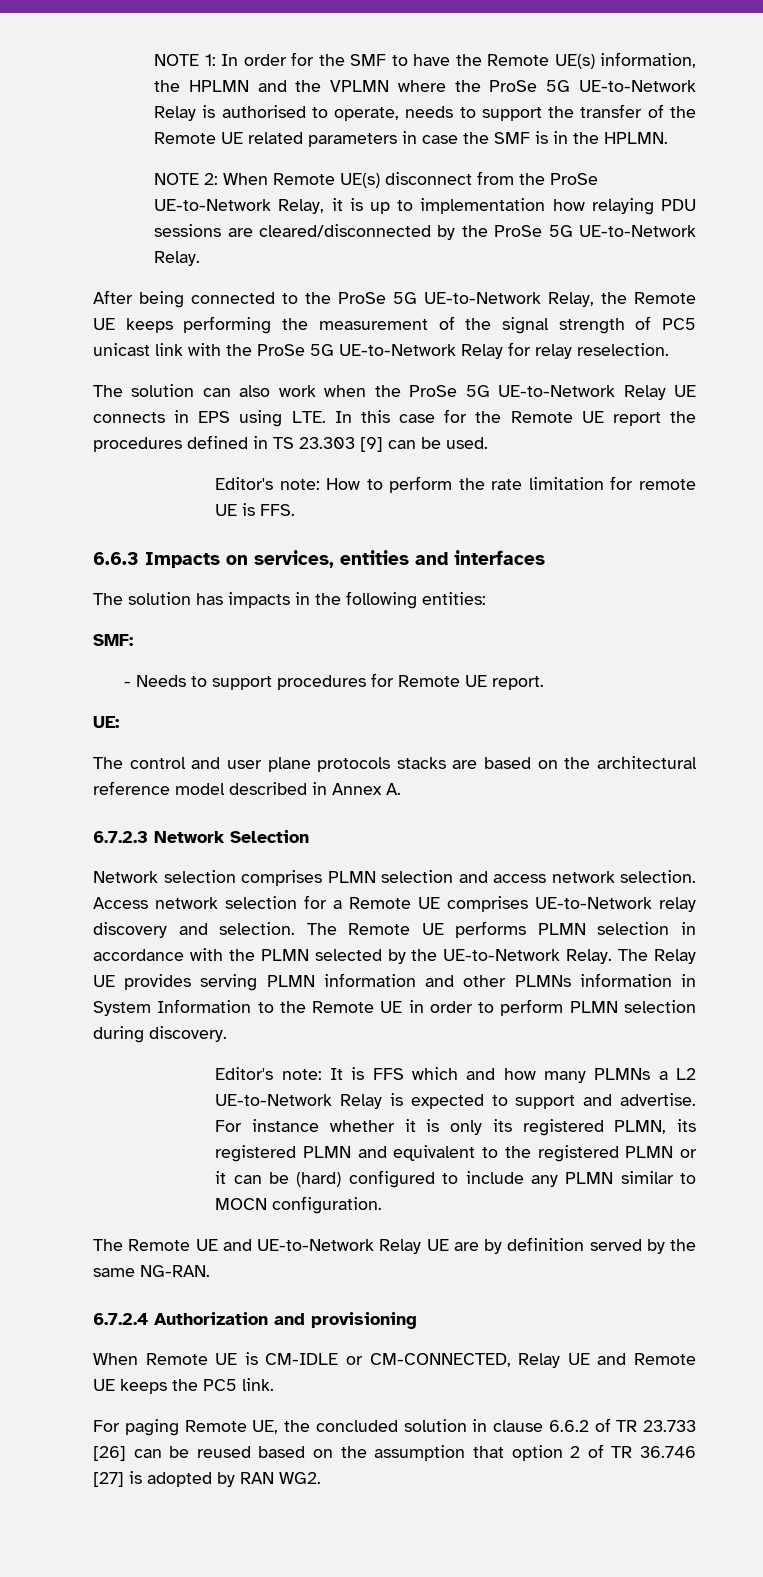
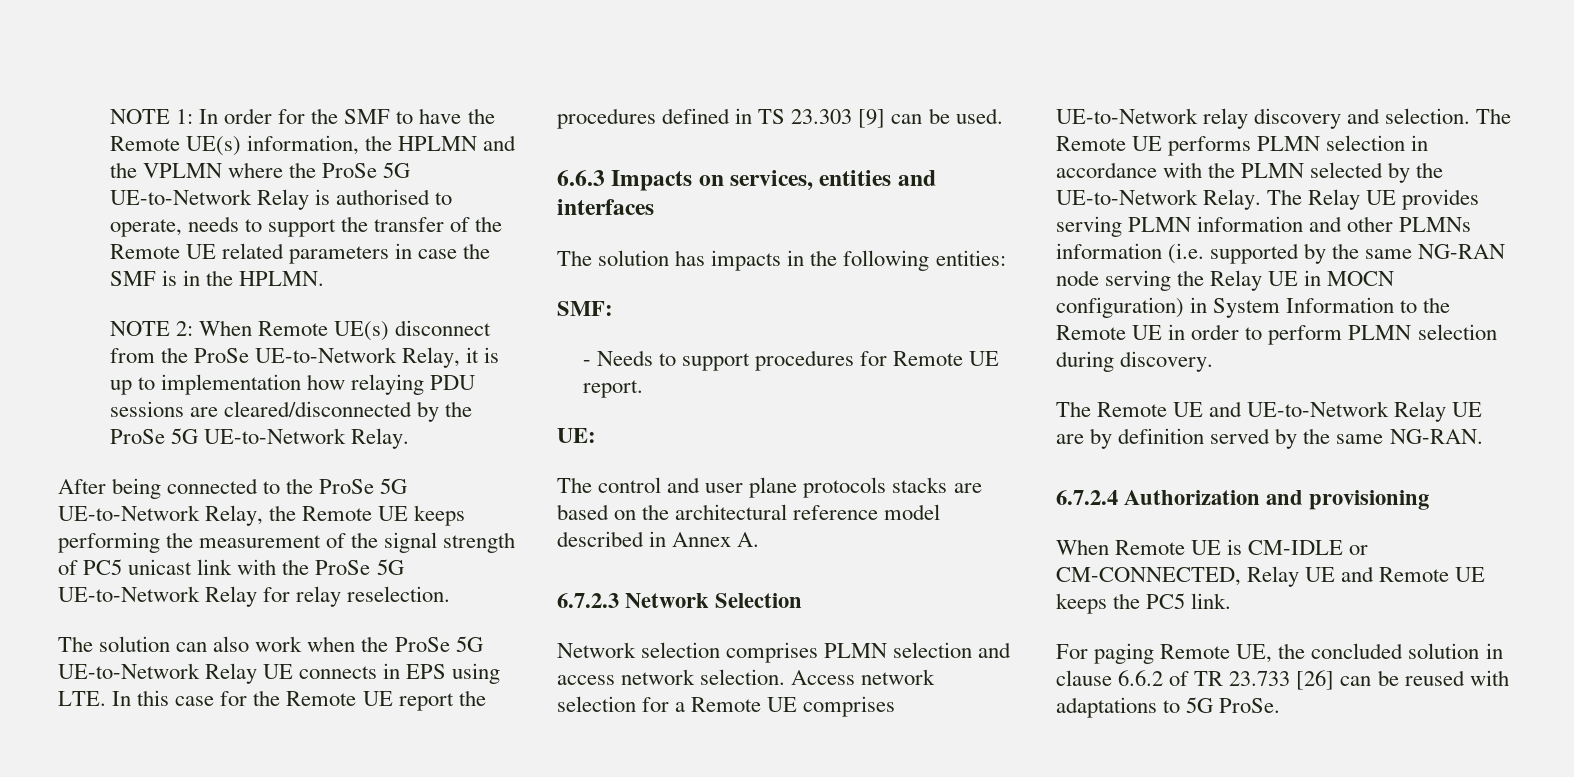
- Editor's note: How to perform the rate limitation for remote UE is FFS.
- The Relay UE provides serving PLMN information and other PLMNs information in System Information to the Remote UE in order to perform PLMN selection during discovery.
+ The Relay UE provides serving PLMN information and other PLMNs information (i.e. supported by the same NG-RAN node serving the Relay UE in MOCN configuration) in System Information to the Remote UE in order to perform PLMN selection during discovery.
- Editor's note: It is FFS which and how many PLMNs a L2 UE-to-Network Relay is expected to support and advertise. For instance whether it is only its registered PLMN, its registered PLMN and equivalent to the registered PLMN or it can be (hard) configured to include any PLMN similar to MOCN configuration.
- For paging Remote UE, the concluded solution in clause 6.6.2 of TR 23.733 [26] can be reused based on the assumption that option 2 of TR 36.746 [27] is adopted by RAN WG2.
+ For paging Remote UE, the concluded solution in clause 6.6.2 of TR 23.733 [26] can be reused with adaptations to 5G ProSe.

